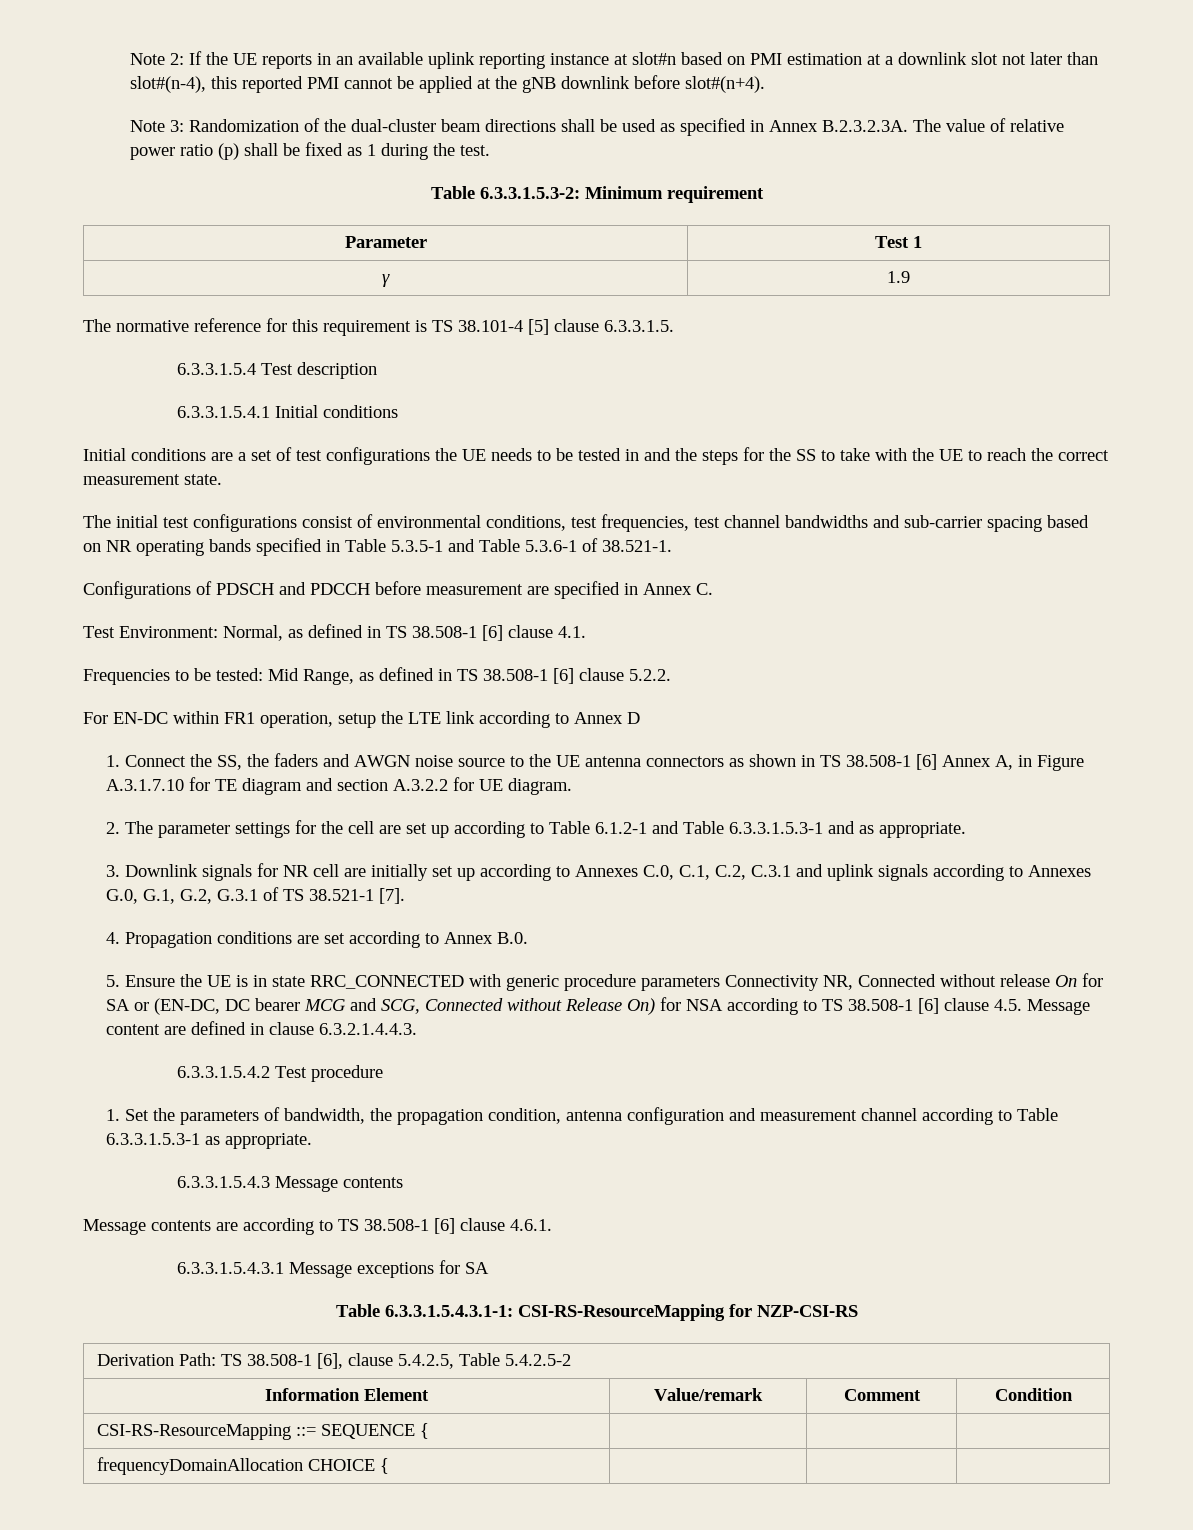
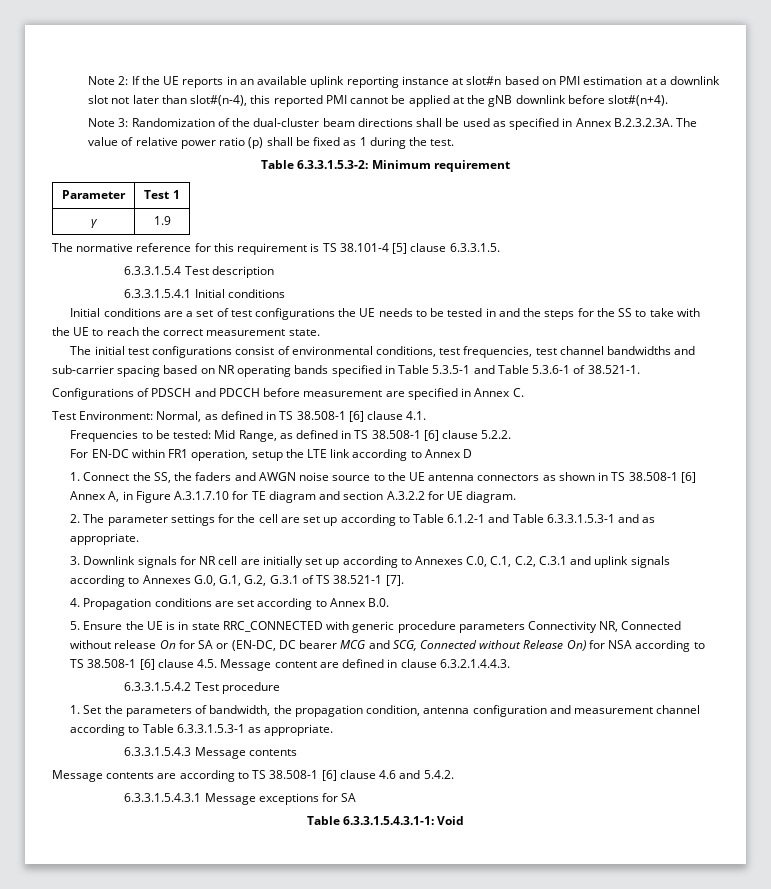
- Message contents are according to TS 38.508-1 [6] clause 4.6.1.
+ Message contents are according to TS 38.508-1 [6] clause 4.6 and 5.4.2.
- Table 6.3.3.1.5.4.3.1-1: CSI-RS-ResourceMapping for NZP-CSI-RS
- Derivation Path: TS 38.508-1 [6], clause 5.4.2.5, Table 5.4.2.5-2
- Information Element | Value/remark | Comment | Condition
- CSI-RS-ResourceMapping ::= SEQUENCE { | | |
- frequencyDomainAllocation CHOICE { | | |
+ Table 6.3.3.1.5.4.3.1-1: Void

